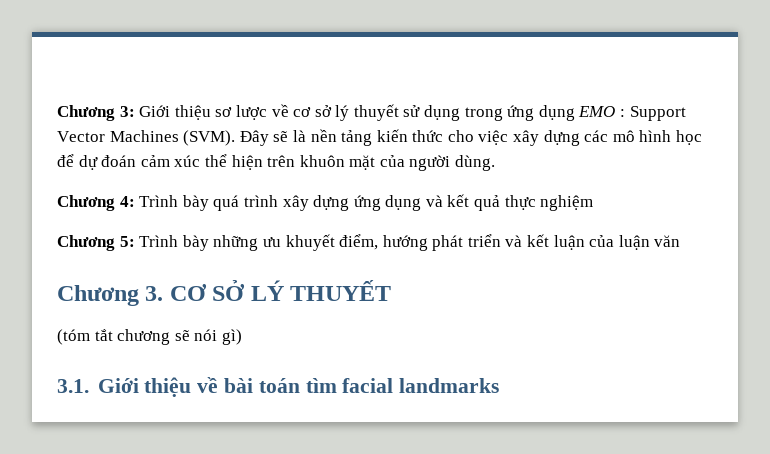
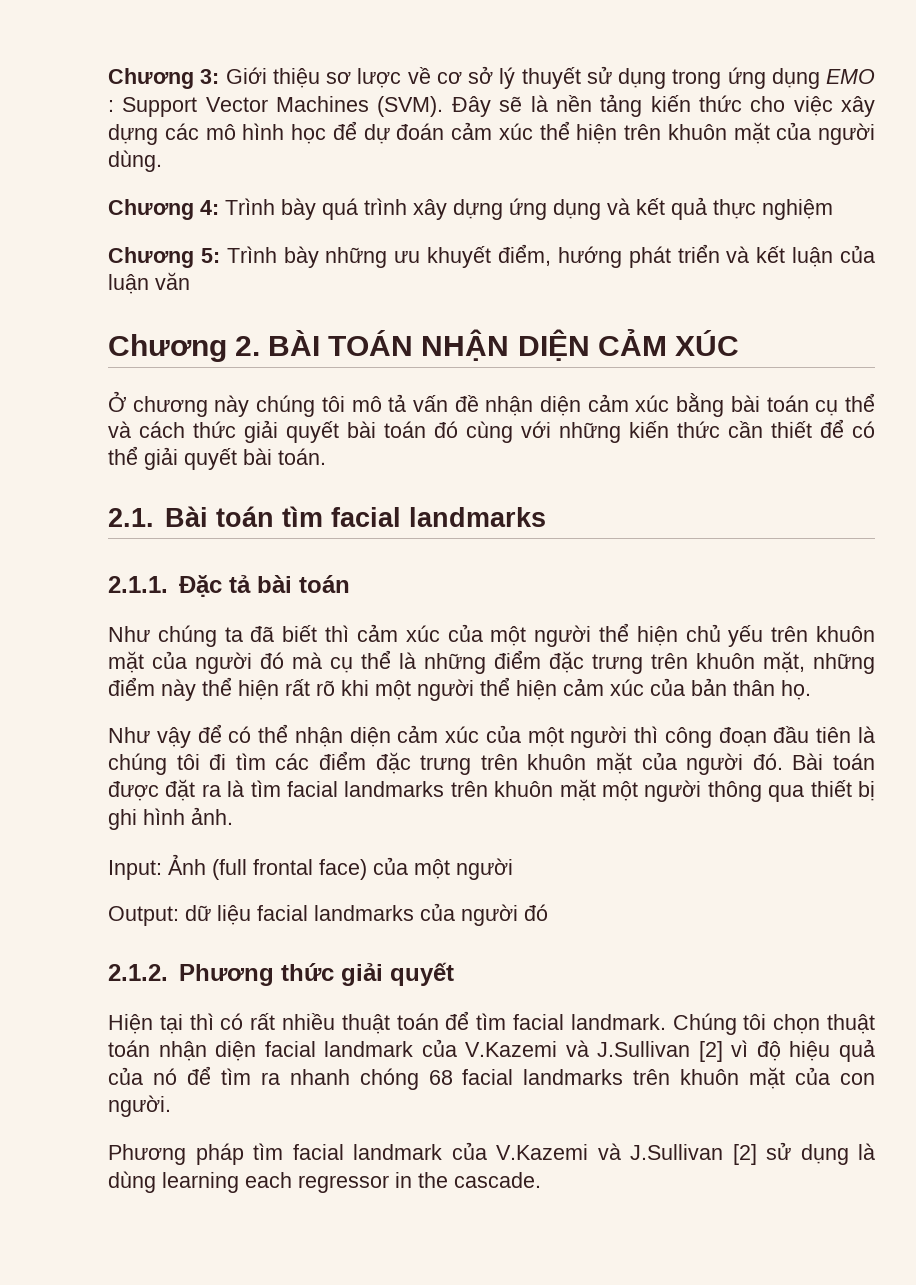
- Chương 3. CƠ SỞ LÝ THUYẾT
- (tóm tắt chương sẽ nói gì)
- 3.1. Giới thiệu về bài toán tìm facial landmarks
+ Chương 2. BÀI TOÁN NHẬN DIỆN CẢM XÚC
+ Ở chương này chúng tôi mô tả vấn đề nhận diện cảm xúc bằng bài toán cụ thể và cách thức giải quyết bài toán đó cùng với những kiến thức cần thiết để có thể giải quyết bài toán.
+ 2.1. Bài toán tìm facial landmarks
+ 2.1.1. Đặc tả bài toán
+ Như chúng ta đã biết thì cảm xúc của một người thể hiện chủ yếu trên khuôn mặt của người đó mà cụ thể là những điểm đặc trưng trên khuôn mặt, những điểm này thể hiện rất rõ khi một người thể hiện cảm xúc của bản thân họ.
+ Như vậy để có thể nhận diện cảm xúc của một người thì công đoạn đầu tiên là chúng tôi đi tìm các điểm đặc trưng trên khuôn mặt của người đó. Bài toán được đặt ra là tìm facial landmarks trên khuôn mặt một người thông qua thiết bị ghi hình ảnh.
+ Input: Ảnh (full frontal face) của một người
+ Output: dữ liệu facial landmarks của người đó
+ 2.1.2. Phương thức giải quyết
+ Hiện tại thì có rất nhiều thuật toán để tìm facial landmark. Chúng tôi chọn thuật toán nhận diện facial landmark của V.Kazemi và J.Sullivan [2] vì độ hiệu quả của nó để tìm ra nhanh chóng 68 facial landmarks trên khuôn mặt của con người.
+ Phương pháp tìm facial landmark của V.Kazemi và J.Sullivan [2] sử dụng là dùng learning each regressor in the cascade.

